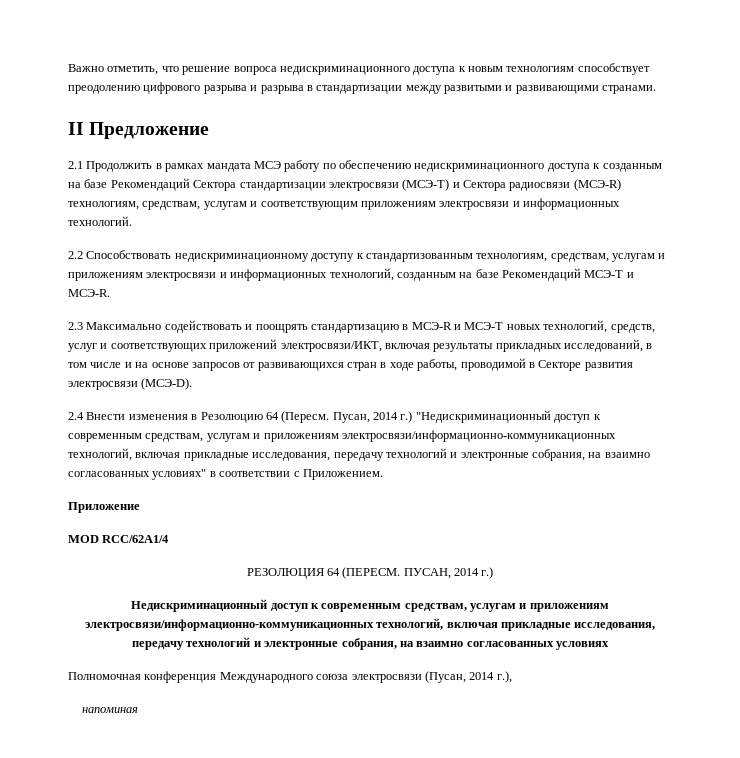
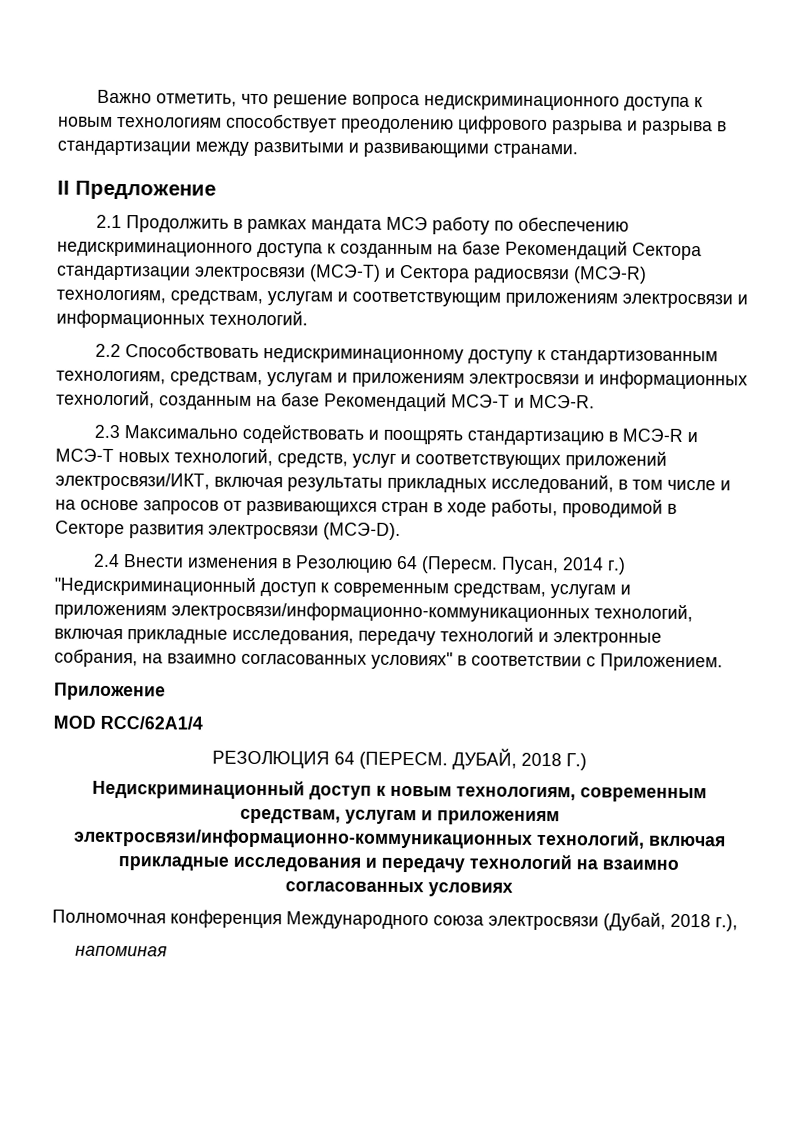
- ПУСАН, 2014 г.)
+ ДУБАЙ, 2018 Г.)
- Недискриминационный доступ к современным средствам, услугам и приложениям электросвязи/информационно-коммуникационных технологий, включая прикладные исследования, передачу технологий и электронные собрания, на взаимно согласованных условиях
+ Недискриминационный доступ к новым технологиям, современным средствам, услугам и приложениям электросвязи/информационно-коммуникационных технологий, включая прикладные исследования и передачу технологий на взаимно согласованных условиях
- Полномочная конференция Международного союза электросвязи (Пусан, 2014 г.),
+ Полномочная конференция Международного союза электросвязи (Дубай, 2018 г.),

